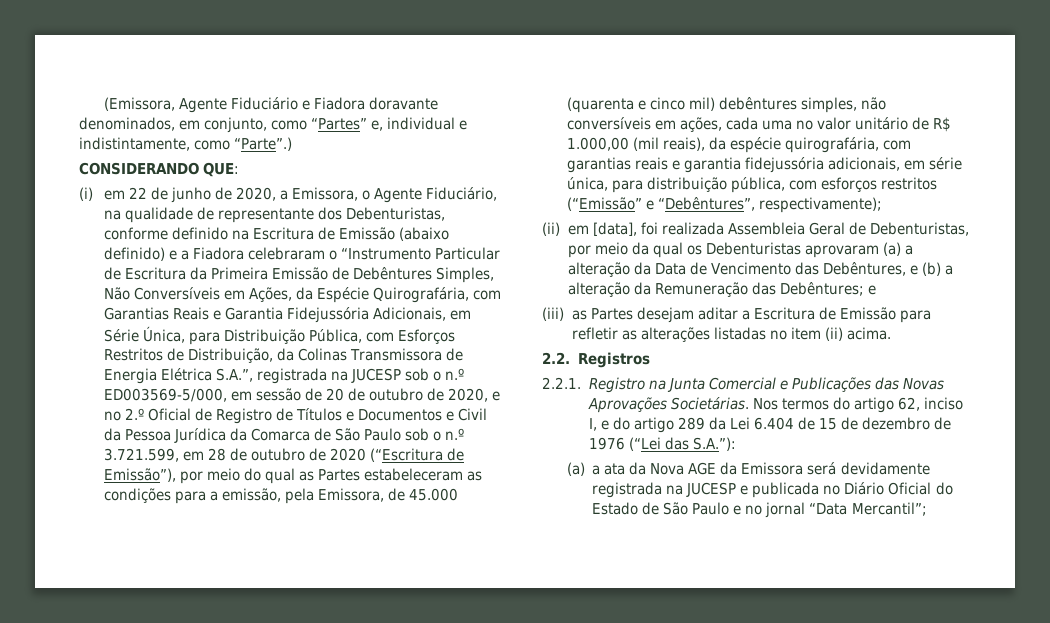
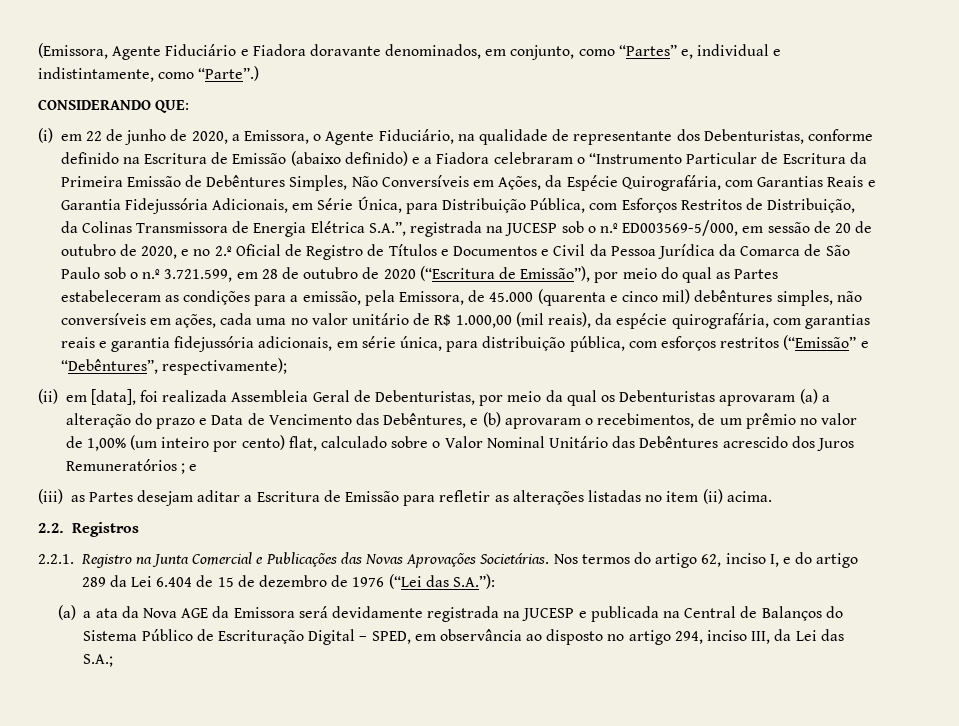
- (ii) em [data], foi realizada Assembleia Geral de Debenturistas, por meio da qual os Debenturistas aprovaram (a) a alteração da Data de Vencimento das Debêntures, e (b) a alteração da Remuneração das Debêntures; e
+ (ii) em [data], foi realizada Assembleia Geral de Debenturistas, por meio da qual os Debenturistas aprovaram (a) a alteração do prazo e Data de Vencimento das Debêntures, e (b) aprovaram o recebimentos, de um prêmio no valor de 1,00% (um inteiro por cento) flat, calculado sobre o Valor Nominal Unitário das Debêntures acrescido dos Juros Remuneratórios ; e
- (a) a ata da Nova AGE da Emissora será devidamente registrada na JUCESP e publicada no Diário Oficial do Estado de São Paulo e no jornal “Data Mercantil”;
+ (a) a ata da Nova AGE da Emissora será devidamente registrada na JUCESP e publicada na Central de Balanços do Sistema Público de Escrituração Digital – SPED, em observância ao disposto no artigo 294, inciso III, da Lei das S.A.;

